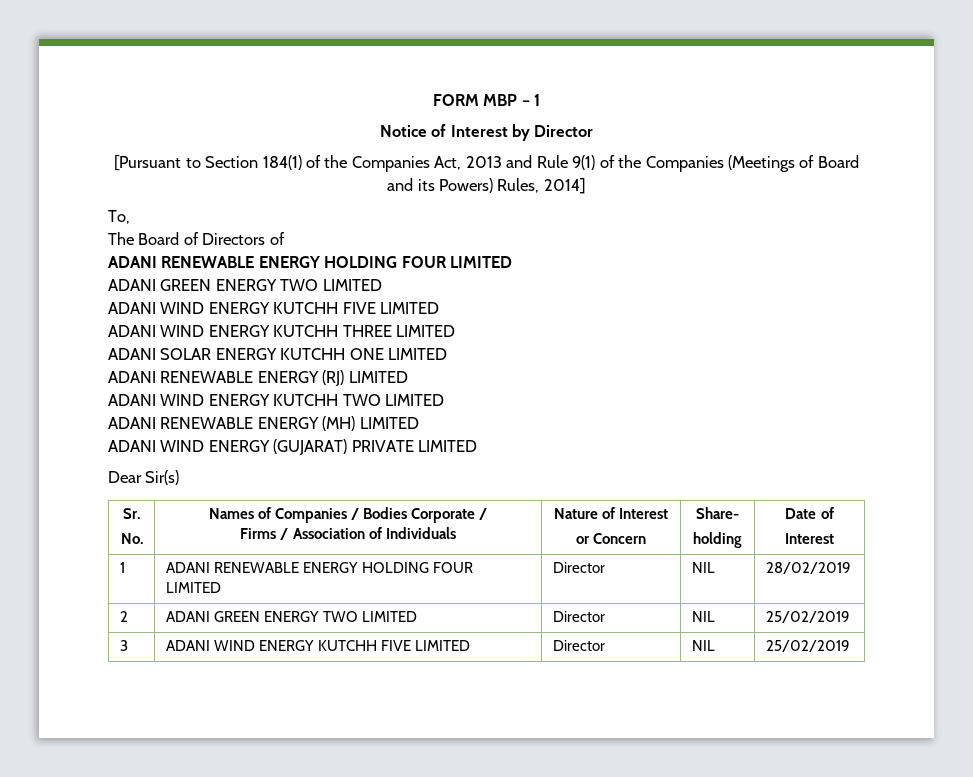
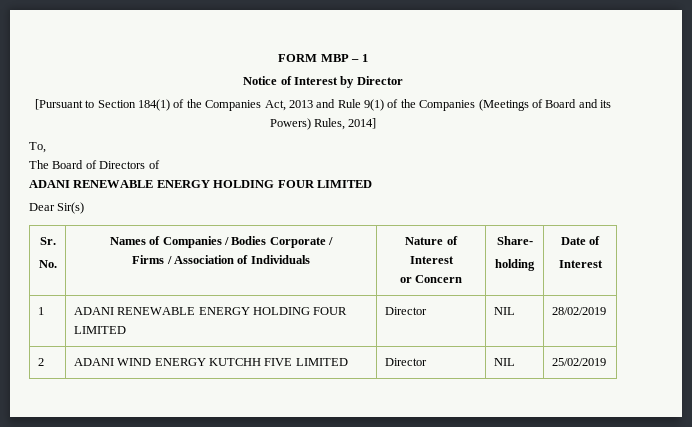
  The Board of Directors of
  ADANI RENEWABLE ENERGY HOLDING FOUR LIMITED
- ADANI GREEN ENERGY TWO LIMITED
- ADANI WIND ENERGY KUTCHH FIVE LIMITED
- ADANI WIND ENERGY KUTCHH THREE LIMITED
- ADANI SOLAR ENERGY KUTCHH ONE LIMITED
- ADANI RENEWABLE ENERGY (RJ) LIMITED
- ADANI WIND ENERGY KUTCHH TWO LIMITED
- ADANI RENEWABLE ENERGY (MH) LIMITED
- ADANI WIND ENERGY (GUJARAT) PRIVATE LIMITED
- 2 | ADANI GREEN ENERGY TWO LIMITED | Director | NIL | 25/02/2019
- 3 | ADANI WIND ENERGY KUTCHH FIVE LIMITED | Director | NIL | 25/02/2019
+ 2 | ADANI WIND ENERGY KUTCHH FIVE LIMITED | Director | NIL | 25/02/2019

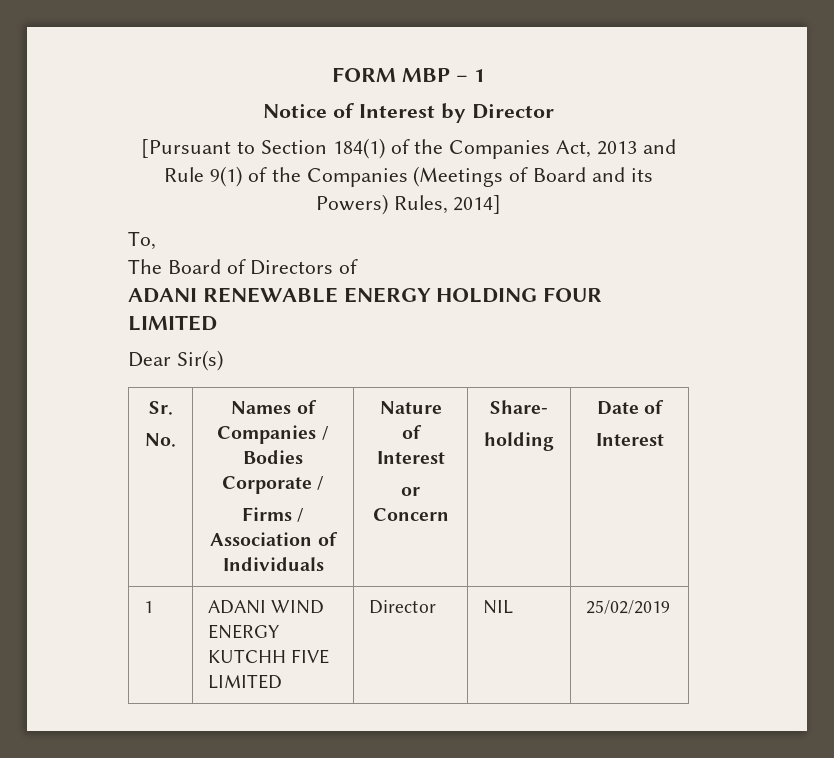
- 1 | ADANI RENEWABLE ENERGY HOLDING FOUR LIMITED | Director | NIL | 28/02/2019
- 2 | ADANI WIND ENERGY KUTCHH FIVE LIMITED | Director | NIL | 25/02/2019
+ 1 | ADANI WIND ENERGY KUTCHH FIVE LIMITED | Director | NIL | 25/02/2019

